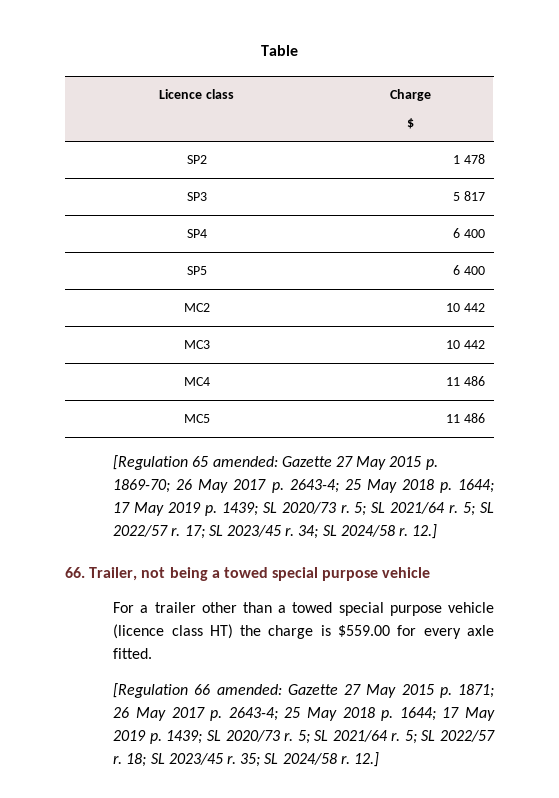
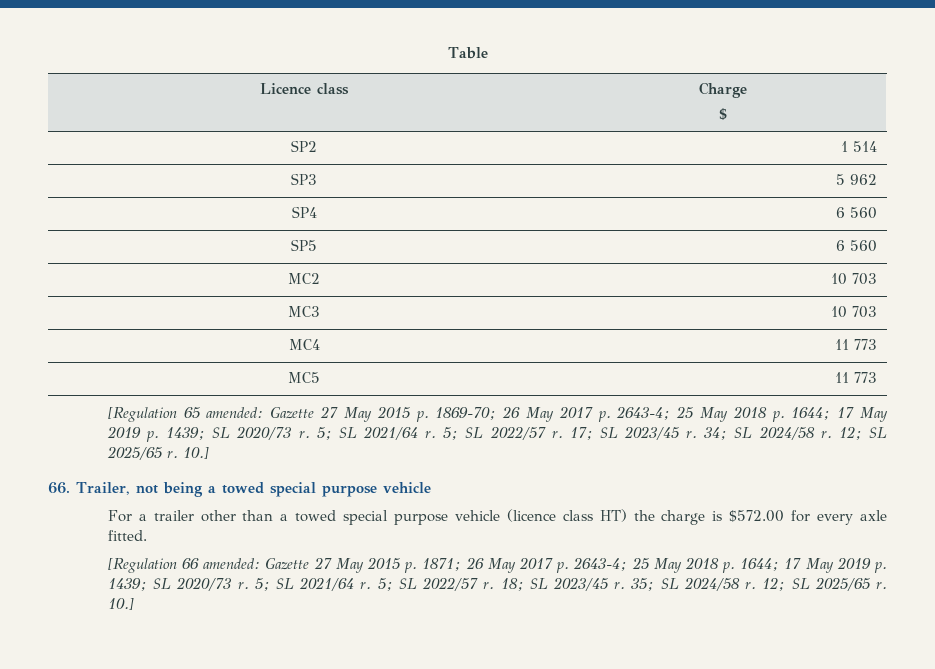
- SP2 | 1 478
+ SP2 | 1 514
- SP3 | 5 817
+ SP3 | 5 962
- SP4 | 6 400
+ SP4 | 6 560
- SP5 | 6 400
+ SP5 | 6 560
- MC2 | 10 442
+ MC2 | 10 703
- MC3 | 10 442
+ MC3 | 10 703
- MC4 | 11 486
+ MC4 | 11 773
- MC5 | 11 486
+ MC5 | 11 773
- 34; SL 2024/58 r. 12.]
+ 34; SL 2024/58 r. 12; SL 2025/65 r. 10.]
- For a trailer other than a towed special purpose vehicle (licence class HT) the charge is $559.00 for every axle fitted.
+ For a trailer other than a towed special purpose vehicle (licence class HT) the charge is $572.00 for every axle fitted.
- 35; SL 2024/58 r. 12.]
+ 35; SL 2024/58 r. 12; SL 2025/65 r. 10.]

